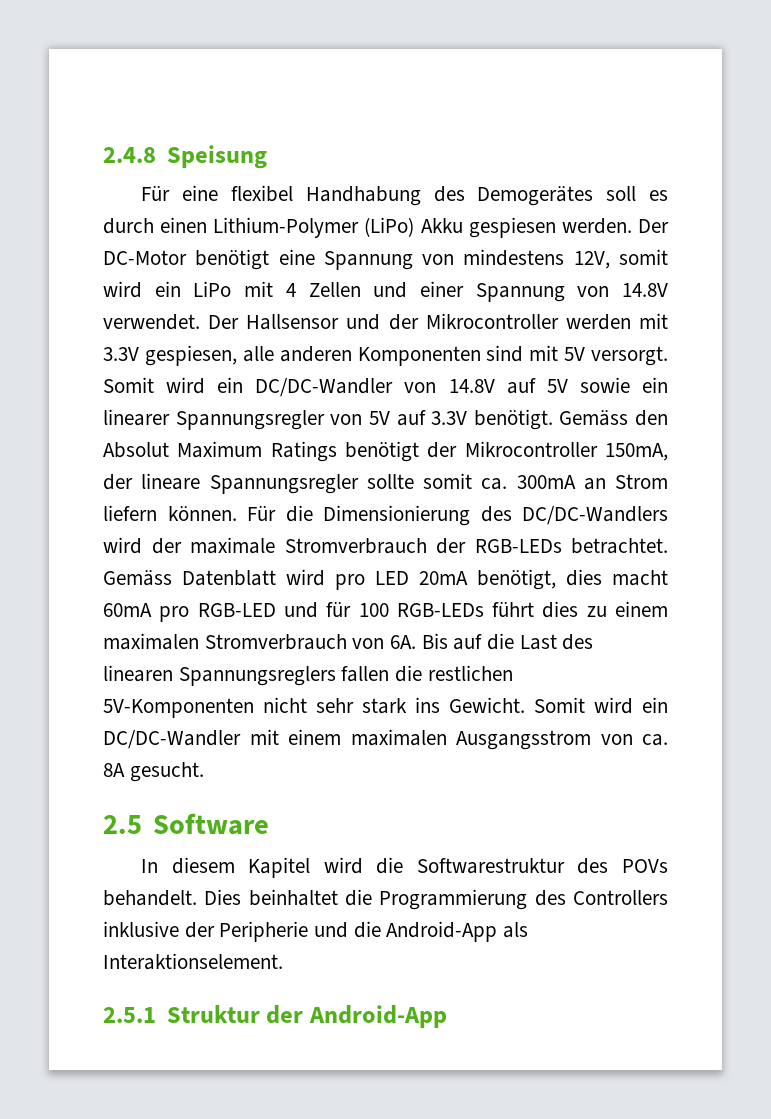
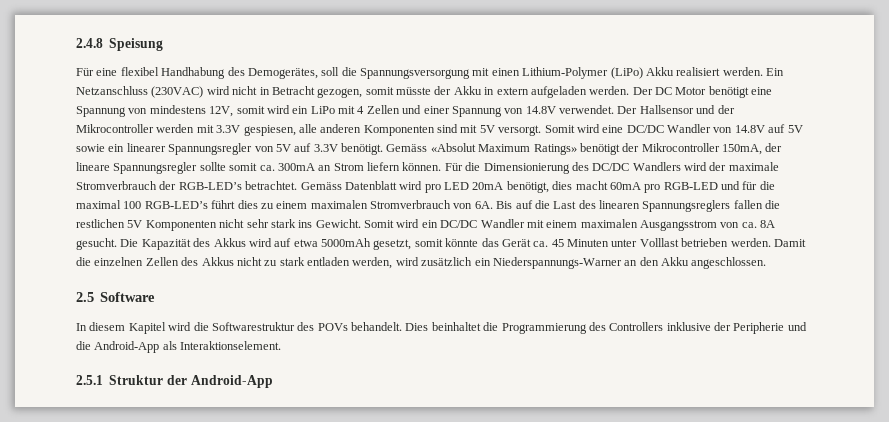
- Für eine flexibel Handhabung des Demogerätes soll es durch einen Lithium-Polymer (LiPo) Akku gespiesen werden. Der DC-Motor benötigt eine Spannung von mindestens 12V, somit wird ein LiPo mit 4 Zellen und einer Spannung von 14.8V verwendet.
+ Für eine flexibel Handhabung des Demogerätes, soll die Spannungsversorgung mit einen Lithium-Polymer (LiPo) Akku realisiert werden. Ein Netzanschluss (230VAC) wird nicht in Betracht gezogen, somit müsste der Akku in extern aufgeladen werden. Der DC Motor benötigt eine Spannung von mindestens 12V, somit wird ein LiPo mit 4 Zellen und einer Spannung von 14.8V verwendet.
- Somit wird ein DC/DC-Wandler von 14.8V auf 5V sowie ein linearer Spannungsregler von 5V auf 3.3V benötigt.
+ Somit wird eine DC/DC Wandler von 14.8V auf 5V sowie ein linearer Spannungsregler von 5V auf 3.3V benötigt.
- Gemäss den Absolut Maximum Ratings benötigt der Mikrocontroller 150mA, der lineare Spannungsregler sollte somit ca. 300mA an Strom liefern können.
+ Gemäss «Absolut Maximum Ratings» benötigt der Mikrocontroller 150mA, der lineare Spannungsregler sollte somit ca. 300mA an Strom liefern können.
- Für die Dimensionierung des DC/DC-Wandlers wird der maximale Stromverbrauch der RGB-LEDs betrachtet.
+ Für die Dimensionierung des DC/DC Wandlers wird der maximale Stromverbrauch der RGB-LED’s betrachtet.
- Gemäss Datenblatt wird pro LED 20mA benötigt, dies macht 60mA pro RGB-LED und für 100 RGB-LEDs führt dies zu einem maximalen Stromverbrauch von 6A.
+ Gemäss Datenblatt wird pro LED 20mA benötigt, dies macht 60mA pro RGB-LED und für die maximal 100 RGB-LED’s führt dies zu einem maximalen Stromverbrauch von 6A.
- Bis auf die Last des linearen Spannungsreglers fallen die restlichen 5V-Komponenten nicht sehr stark ins Gewicht.
+ Bis auf die Last des linearen Spannungsreglers fallen die restlichen 5V Komponenten nicht sehr stark ins Gewicht.
- Somit wird ein DC/DC-Wandler mit einem maximalen Ausgangsstrom von ca. 8A gesucht.
+ Somit wird ein DC/DC Wandler mit einem maximalen Ausgangsstrom von ca. 8A gesucht. Die Kapazität des Akkus wird auf etwa 5000mAh gesetzt, somit könnte das Gerät ca. 45 Minuten unter Volllast betrieben werden. Damit die einzelnen Zellen des Akkus nicht zu stark entladen werden, wird zusätzlich ein Niederspannungs-Warner an den Akku angeschlossen.

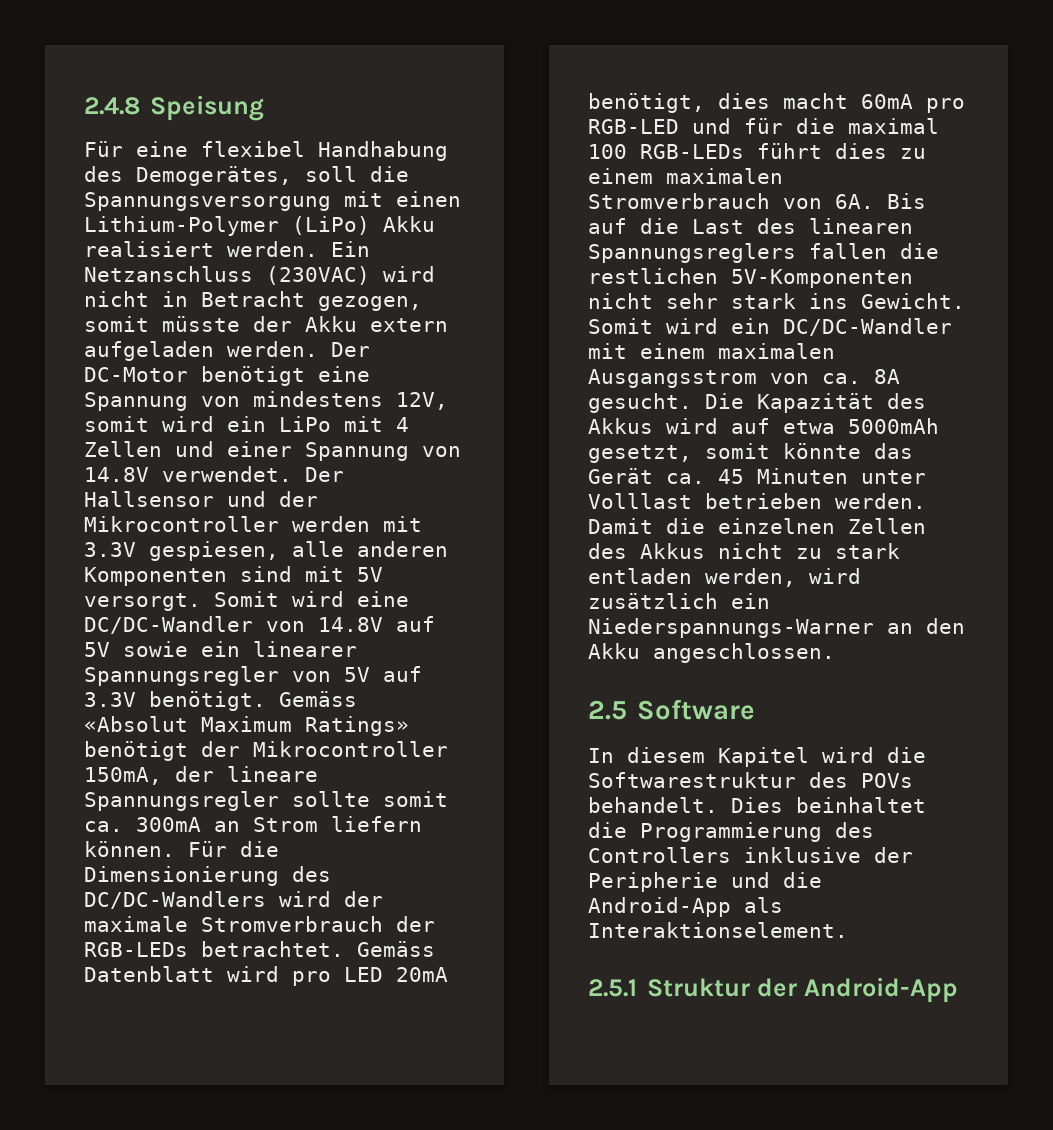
- Ein Netzanschluss (230VAC) wird nicht in Betracht gezogen, somit müsste der Akku in extern aufgeladen werden.
+ Ein Netzanschluss (230VAC) wird nicht in Betracht gezogen, somit müsste der Akku extern aufgeladen werden.
- Der DC Motor benötigt eine Spannung von mindestens 12V, somit wird ein LiPo mit 4 Zellen und einer Spannung von 14.8V verwendet.
+ Der DC-Motor benötigt eine Spannung von mindestens 12V, somit wird ein LiPo mit 4 Zellen und einer Spannung von 14.8V verwendet.
- Somit wird eine DC/DC Wandler von 14.8V auf 5V sowie ein linearer Spannungsregler von 5V auf 3.3V benötigt.
+ Somit wird eine DC/DC-Wandler von 14.8V auf 5V sowie ein linearer Spannungsregler von 5V auf 3.3V benötigt.
- Für die Dimensionierung des DC/DC Wandlers wird der maximale Stromverbrauch der RGB-LED’s betrachtet.
+ Für die Dimensionierung des DC/DC-Wandlers wird der maximale Stromverbrauch der RGB-LEDs betrachtet.
- Gemäss Datenblatt wird pro LED 20mA benötigt, dies macht 60mA pro RGB-LED und für die maximal 100 RGB-LED’s führt dies zu einem maximalen Stromverbrauch von 6A.
+ Gemäss Datenblatt wird pro LED 20mA benötigt, dies macht 60mA pro RGB-LED und für die maximal 100 RGB-LEDs führt dies zu einem maximalen Stromverbrauch von 6A.
- Bis auf die Last des linearen Spannungsreglers fallen die restlichen 5V Komponenten nicht sehr stark ins Gewicht.
+ Bis auf die Last des linearen Spannungsreglers fallen die restlichen 5V-Komponenten nicht sehr stark ins Gewicht.
- Somit wird ein DC/DC Wandler mit einem maximalen Ausgangsstrom von ca. 8A gesucht.
+ Somit wird ein DC/DC-Wandler mit einem maximalen Ausgangsstrom von ca. 8A gesucht.

